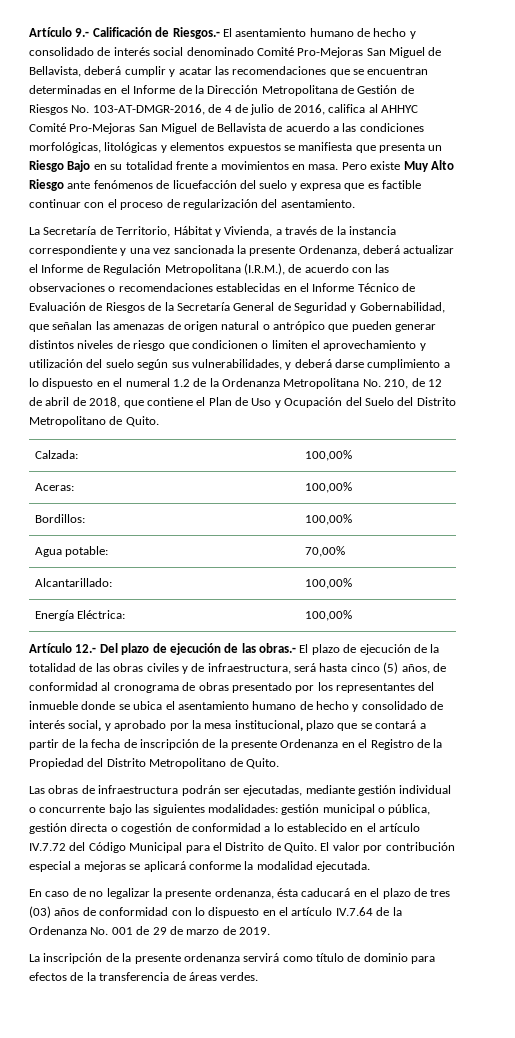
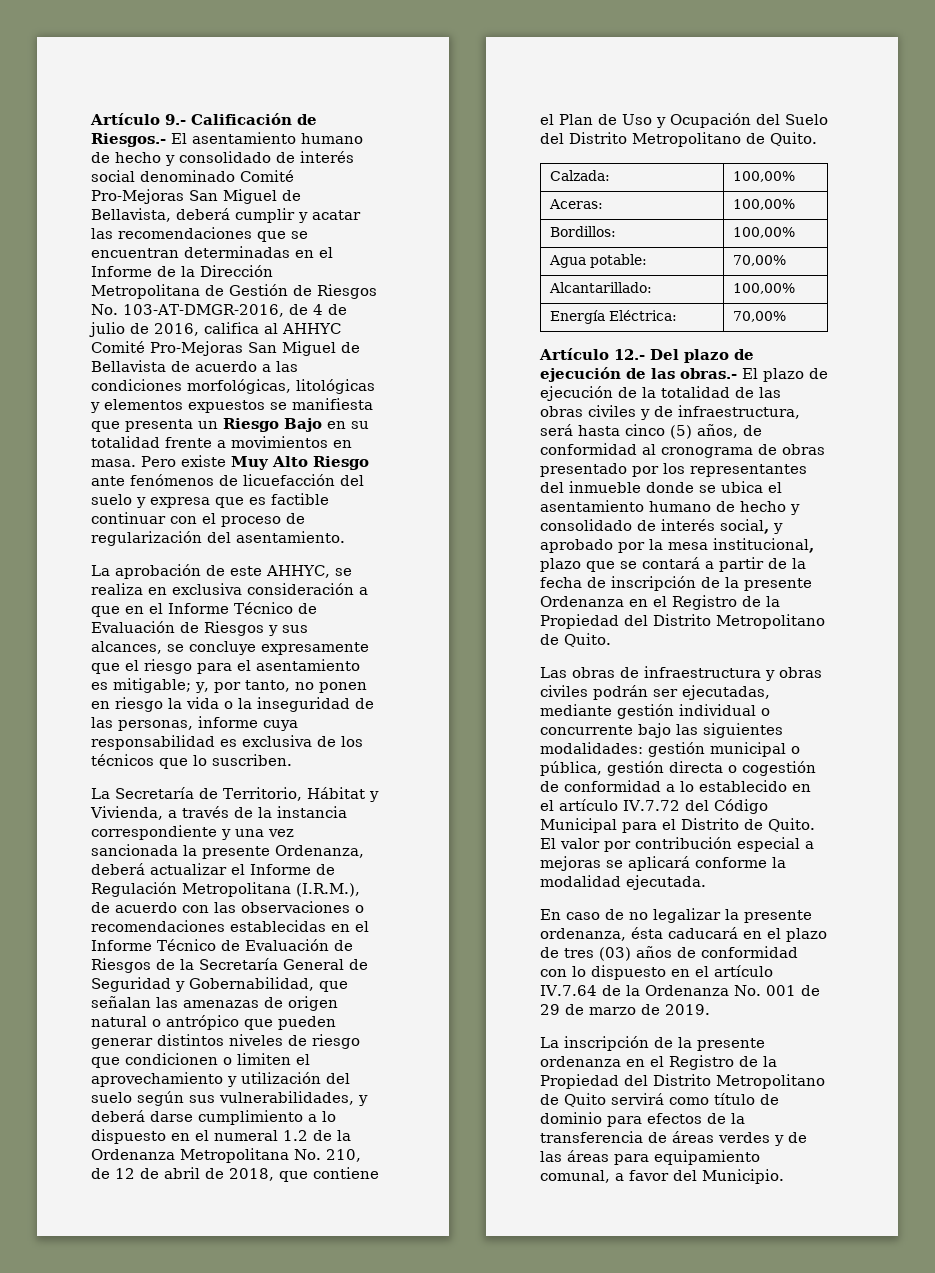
+ La aprobación de este AHHYC, se realiza en exclusiva consideración a que en el Informe Técnico de Evaluación de Riesgos y sus alcances, se concluye expresamente que el riesgo para el asentamiento es mitigable; y, por tanto, no ponen en riesgo la vida o la inseguridad de las personas, informe cuya responsabilidad es exclusiva de los técnicos que lo suscriben.
- Energía Eléctrica: | 100,00%
+ Energía Eléctrica: | 70,00%
- Las obras de infraestructura podrán ser ejecutadas, mediante gestión individual o concurrente bajo las siguientes modalidades: gestión municipal o pública, gestión directa o cogestión de conformidad a lo establecido en el artículo IV.7.72 del Código Municipal para el Distrito de Quito.
+ Las obras de infraestructura y obras civiles podrán ser ejecutadas, mediante gestión individual o concurrente bajo las siguientes modalidades: gestión municipal o pública, gestión directa o cogestión de conformidad a lo establecido en el artículo IV.7.72 del Código Municipal para el Distrito de Quito.
- La inscripción de la presente ordenanza servirá como título de dominio para efectos de la transferencia de áreas verdes.
+ La inscripción de la presente ordenanza en el Registro de la Propiedad del Distrito Metropolitano de Quito servirá como título de dominio para efectos de la transferencia de áreas verdes y de las áreas para equipamiento comunal, a favor del Municipio.

